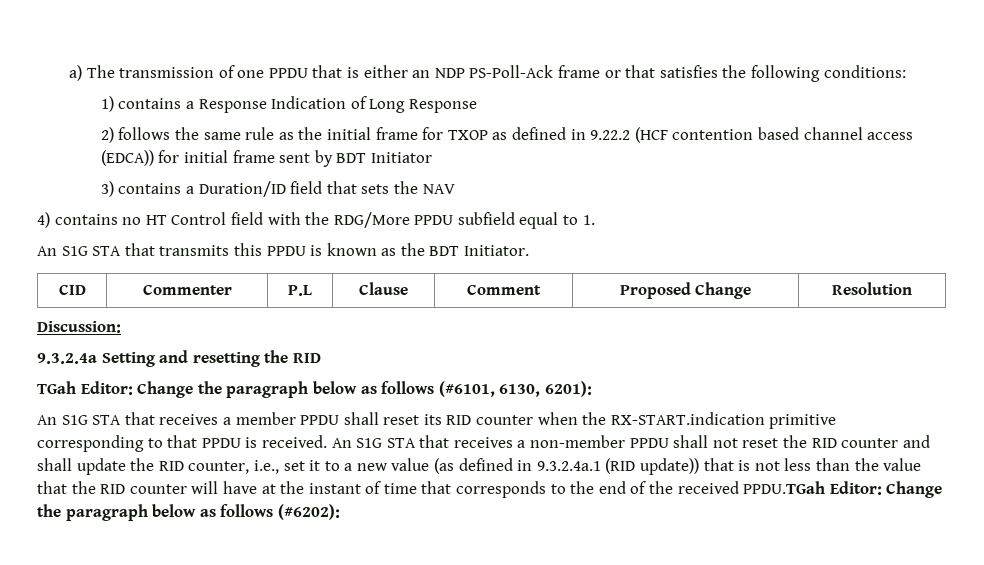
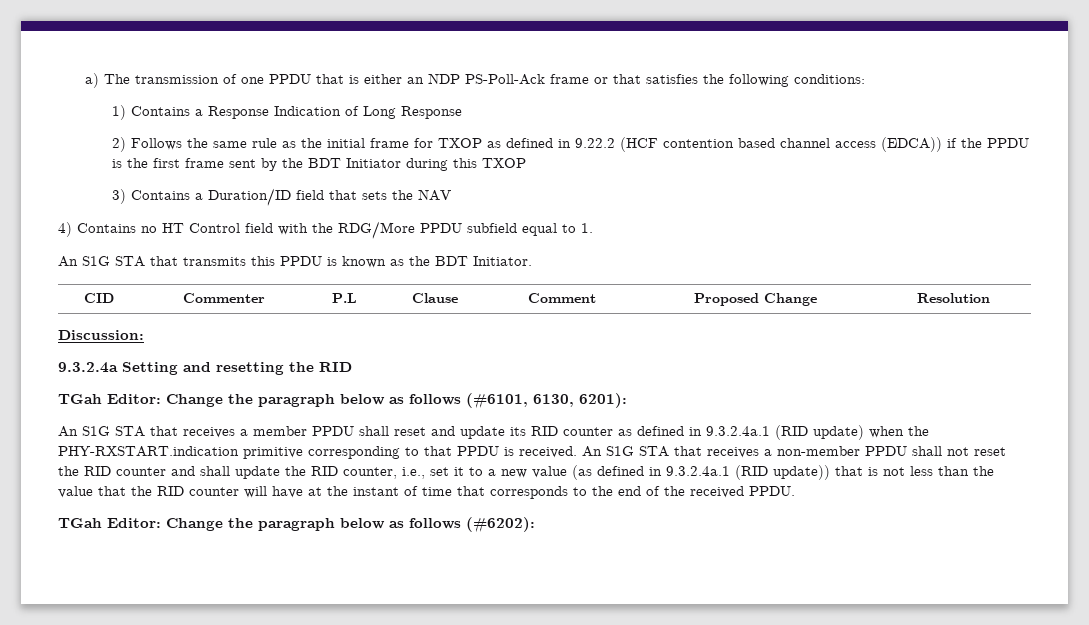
- 1) contains a Response Indication of Long Response
+ 1) Contains a Response Indication of Long Response
- 2) follows the same rule as the initial frame for TXOP as defined in 9.22.2 (HCF contention based channel access (EDCA)) for initial frame sent by BDT Initiator
+ 2) Follows the same rule as the initial frame for TXOP as defined in 9.22.2 (HCF contention based channel access (EDCA)) if the PPDU is the first frame sent by the BDT Initiator during this TXOP
- 3) contains a Duration/ID field that sets the NAV
+ 3) Contains a Duration/ID field that sets the NAV
- 4) contains no HT Control field with the RDG/More PPDU subfield equal to 1.
+ 4) Contains no HT Control field with the RDG/More PPDU subfield equal to 1.
- An S1G STA that receives a member PPDU shall reset its RID counter when the RX-START.indication primitive corresponding to that PPDU is received.
+ An S1G STA that receives a member PPDU shall reset and update its RID counter as defined in 9.3.2.4a.1 (RID update) when the PHY-RXSTART.indication primitive corresponding to that PPDU is received.
- An S1G STA that receives a non-member PPDU shall not reset the RID counter and shall update the RID counter, i.e., set it to a new value (as defined in 9.3.2.4a.1 (RID update)) that is not less than the value that the RID counter will have at the instant of time that corresponds to the end of the received PPDU.TGah Editor:
+ An S1G STA that receives a non-member PPDU shall not reset the RID counter and shall update the RID counter, i.e., set it to a new value (as defined in 9.3.2.4a.1 (RID update)) that is not less than the value that the RID counter will have at the instant of time that corresponds to the end of the received PPDU.
+ TGah Editor:

